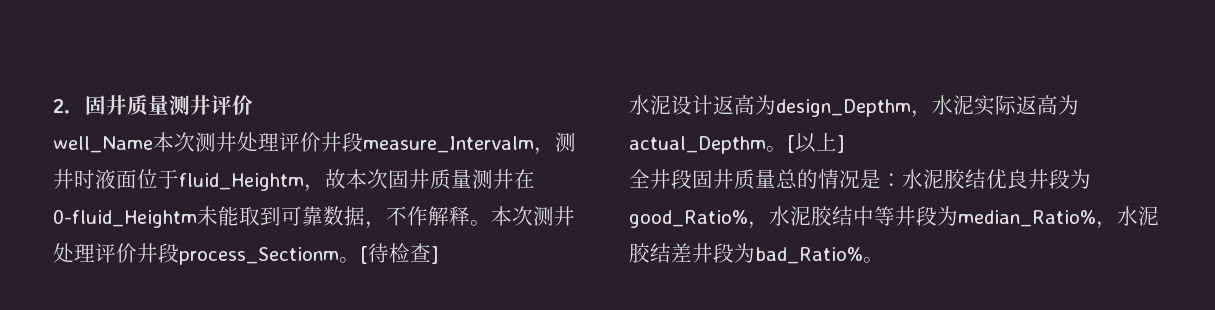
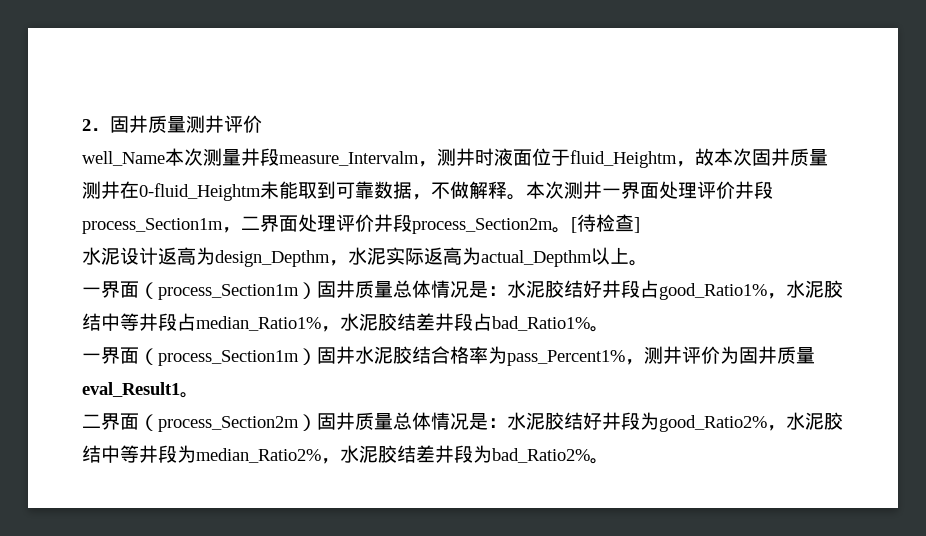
- well_Name本次测井处理评价井段measure_Intervalm，测井时液面位于fluid_Heightm，故本次固井质量测井在0-fluid_Heightm未能取到可靠数据，不作解释。
+ well_Name本次测量井段measure_Intervalm，测井时液面位于fluid_Heightm，故本次固井质量测井在0-fluid_Heightm未能取到可靠数据，不做解释。
- 本次测井处理评价井段process_Sectionm。
+ 本次测井一界面处理评价井段process_Section1m，二界面处理评价井段process_Section2m。
- 水泥设计返高为design_Depthm，水泥实际返高为actual_Depthm。[以上]
- 全井段固井质量总的情况是：水泥胶结优良井段为good_Ratio%，水泥胶结中等井段为median_Ratio%，水泥胶结差井段为bad_Ratio%。
+ 水泥设计返高为design_Depthm，水泥实际返高为actual_Depthm以上。
+ 一界面（process_Section1m）固井质量总体情况是：水泥胶结好井段占good_Ratio1%，水泥胶结中等井段占median_Ratio1%，水泥胶结差井段占bad_Ratio1%。
+ 一界面（process_Section1m）固井水泥胶结合格率为pass_Percent1%，测井评价为固井质量eval_Result1。
+ 二界面（process_Section2m）固井质量总体情况是：水泥胶结好井段为good_Ratio2%，水泥胶结中等井段为median_Ratio2%，水泥胶结差井段为bad_Ratio2%。

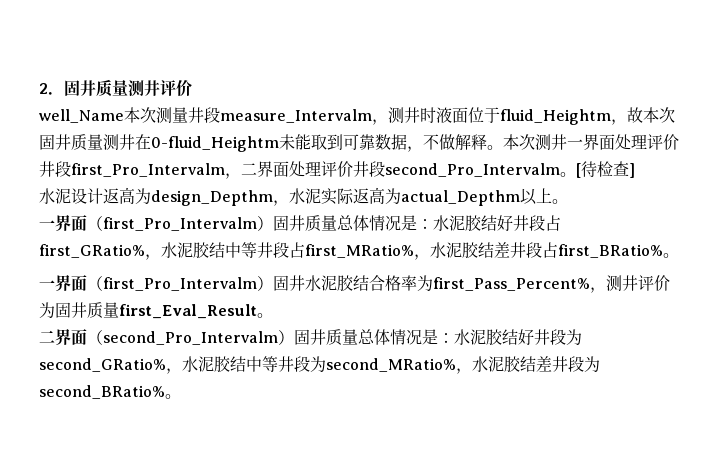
- 本次测井一界面处理评价井段process_Section1m，二界面处理评价井段process_Section2m。
+ 本次测井一界面处理评价井段first_Pro_Intervalm，二界面处理评价井段second_Pro_Intervalm。
- 一界面（process_Section1m）固井质量总体情况是：水泥胶结好井段占good_Ratio1%，水泥胶结中等井段占median_Ratio1%，水泥胶结差井段占bad_Ratio1%。
- 一界面（process_Section1m）固井水泥胶结合格率为pass_Percent1%，测井评价为固井质量eval_Result1。
+ 一界面（first_Pro_Intervalm）固井质量总体情况是：水泥胶结好井段占first_GRatio%，水泥胶结中等井段占first_MRatio%，水泥胶结差井段占first_BRatio%。
+ 一界面（first_Pro_Intervalm）固井水泥胶结合格率为first_Pass_Percent%，测井评价为固井质量first_Eval_Result。
- 二界面（process_Section2m）固井质量总体情况是：水泥胶结好井段为good_Ratio2%，水泥胶结中等井段为median_Ratio2%，水泥胶结差井段为bad_Ratio2%。
+ 二界面（second_Pro_Intervalm）固井质量总体情况是：水泥胶结好井段为second_GRatio%，水泥胶结中等井段为second_MRatio%，水泥胶结差井段为second_BRatio%。

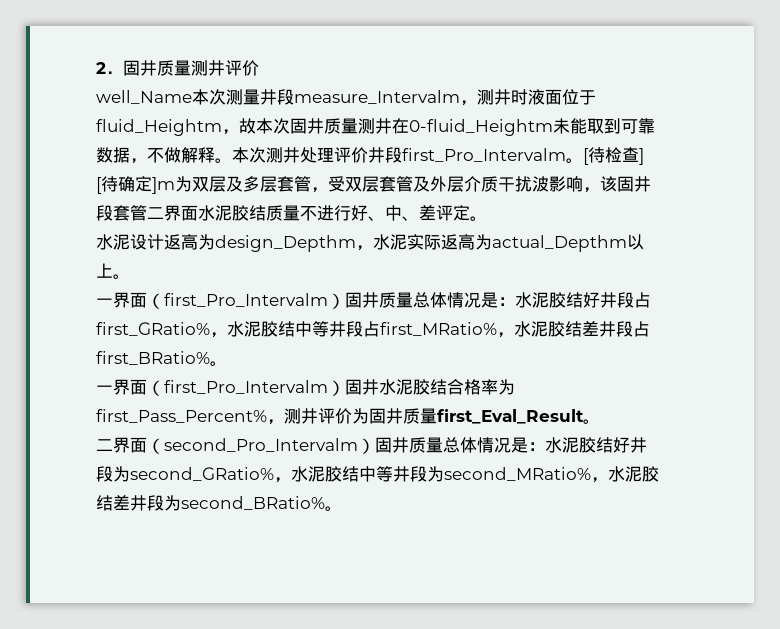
- 本次测井一界面处理评价井段first_Pro_Intervalm，二界面处理评价井段second_Pro_Intervalm。[待检查]
+ 本次测井处理评价井段first_Pro_Intervalm。[待检查]
+ [待确定]m为双层及多层套管，受双层套管及外层介质干扰波影响，该固井段套管二界面水泥胶结质量不进行好、中、差评定。

